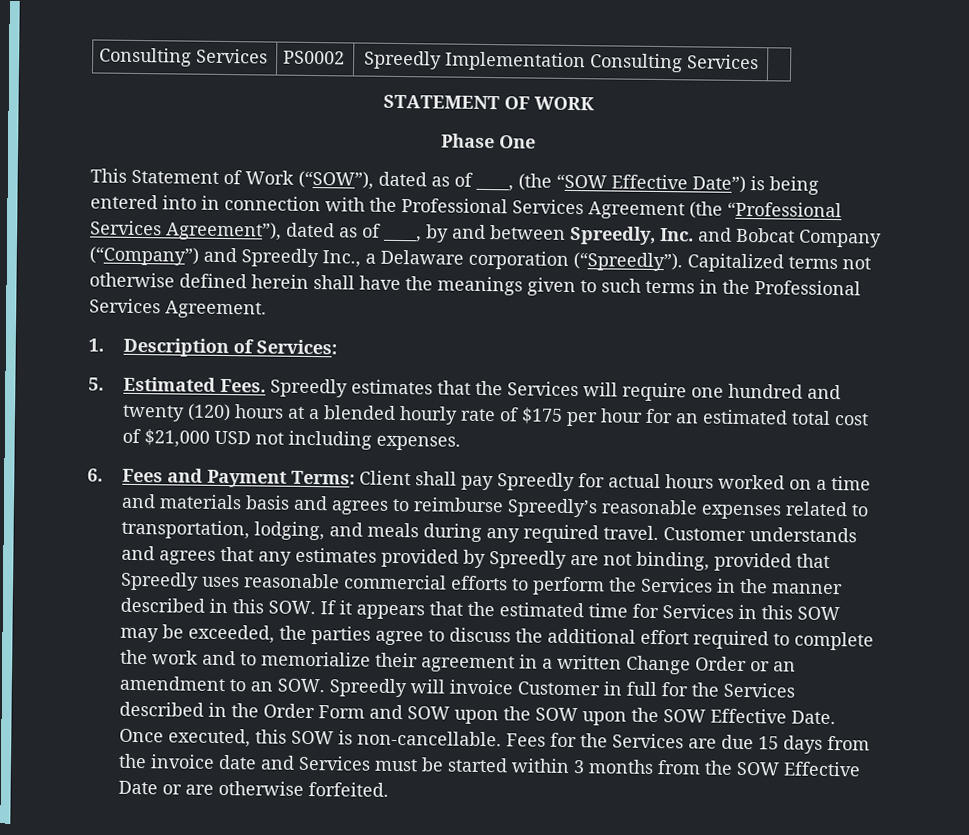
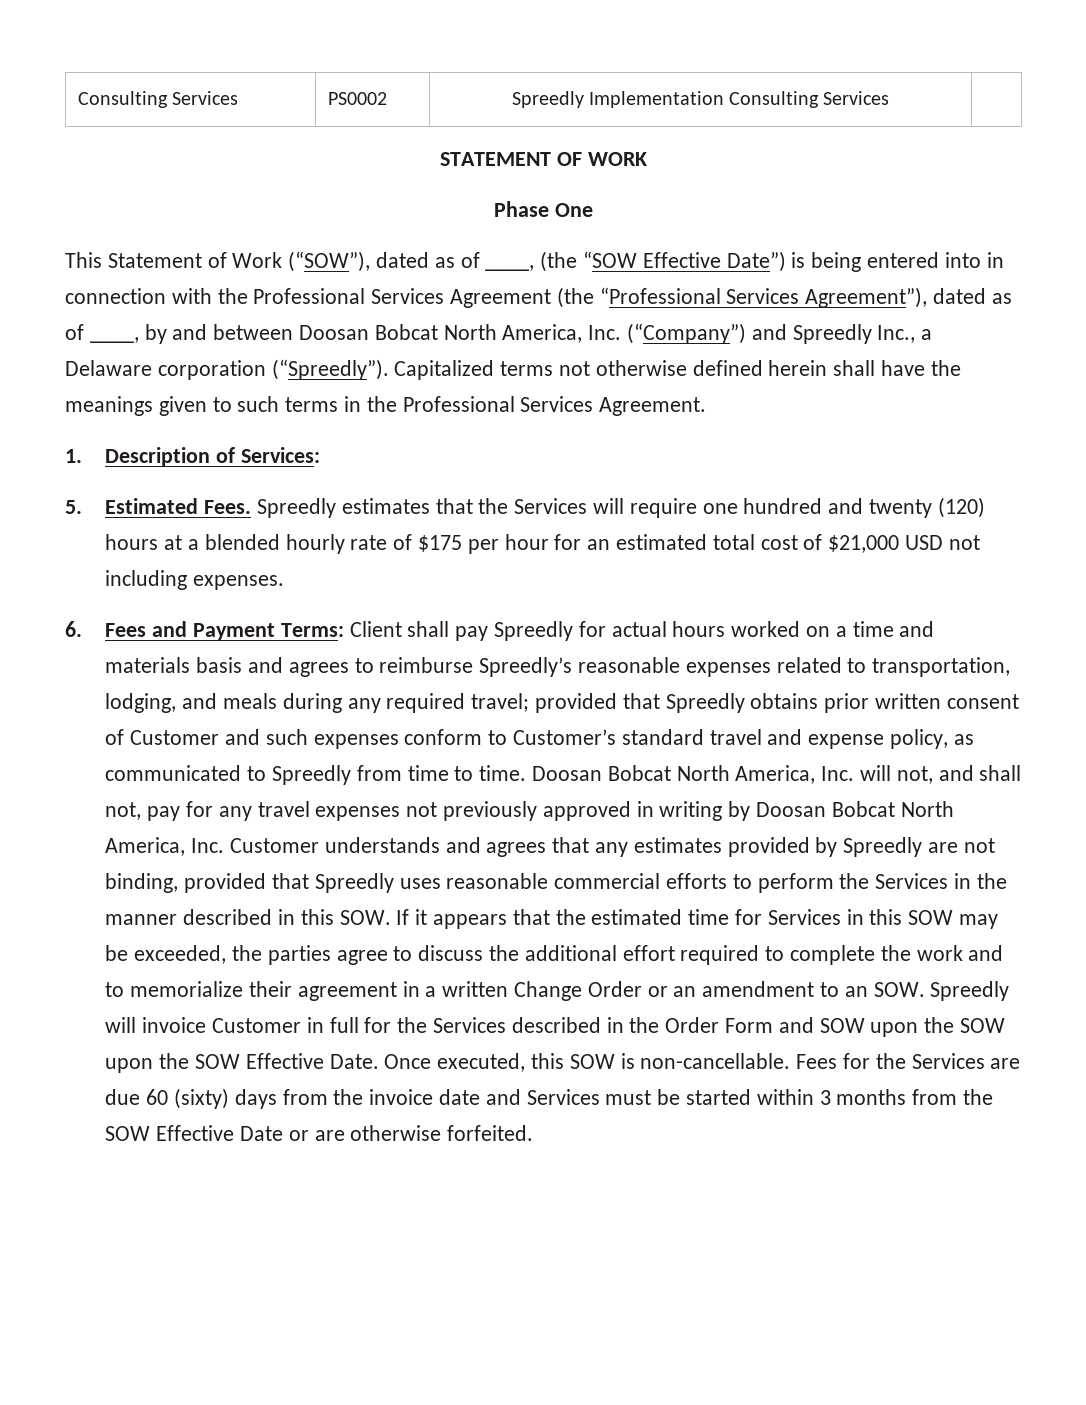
- This Statement of Work (“SOW”), dated as of ____, (the “SOW Effective Date”) is being entered into in connection with the Professional Services Agreement (the “Professional Services Agreement”), dated as of ____, by and between Spreedly, Inc. and Bobcat Company (“Company”) and Spreedly Inc., a Delaware corporation (“Spreedly”).
+ This Statement of Work (“SOW”), dated as of ____, (the “SOW Effective Date”) is being entered into in connection with the Professional Services Agreement (the “Professional Services Agreement”), dated as of ____, by and between Doosan Bobcat North America, Inc. (“Company”) and Spreedly Inc., a Delaware corporation (“Spreedly”).
- Client shall pay Spreedly for actual hours worked on a time and materials basis and agrees to reimburse Spreedly’s reasonable expenses related to transportation, lodging, and meals during any required travel. Customer understands and agrees that any estimates provided by Spreedly are not binding, provided that Spreedly uses reasonable commercial efforts to perform the Services in the manner described in this SOW. If it appears that the estimated time for Services in this SOW may be exceeded, the parties agree to discuss the additional effort required to complete the work and to memorialize their agreement in a written Change Order or an amendment to an SOW. Spreedly will invoice Customer in full for the Services described in the Order Form and SOW upon the SOW upon the SOW Effective Date.
+ Client shall pay Spreedly for actual hours worked on a time and materials basis and agrees to reimburse Spreedly’s reasonable expenses related to transportation, lodging, and meals during any required travel; provided that Spreedly obtains prior written consent of Customer and such expenses conform to Customer’s standard travel and expense policy, as communicated to Spreedly from time to time. Doosan Bobcat North America, Inc. will not, and shall not, pay for any travel expenses not previously approved in writing by Doosan Bobcat North America, Inc. Customer understands and agrees that any estimates provided by Spreedly are not binding, provided that Spreedly uses reasonable commercial efforts to perform the Services in the manner described in this SOW. If it appears that the estimated time for Services in this SOW may be exceeded, the parties agree to discuss the additional effort required to complete the work and to memorialize their agreement in a written Change Order or an amendment to an SOW. Spreedly will invoice Customer in full for the Services described in the Order Form and SOW upon the SOW upon the SOW Effective Date.
- Fees for the Services are due 15 days from the invoice date and Services must be started within 3 months from the SOW Effective Date or are otherwise forfeited.
+ Fees for the Services are due 60 (sixty) days from the invoice date and Services must be started within 3 months from the SOW Effective Date or are otherwise forfeited.

